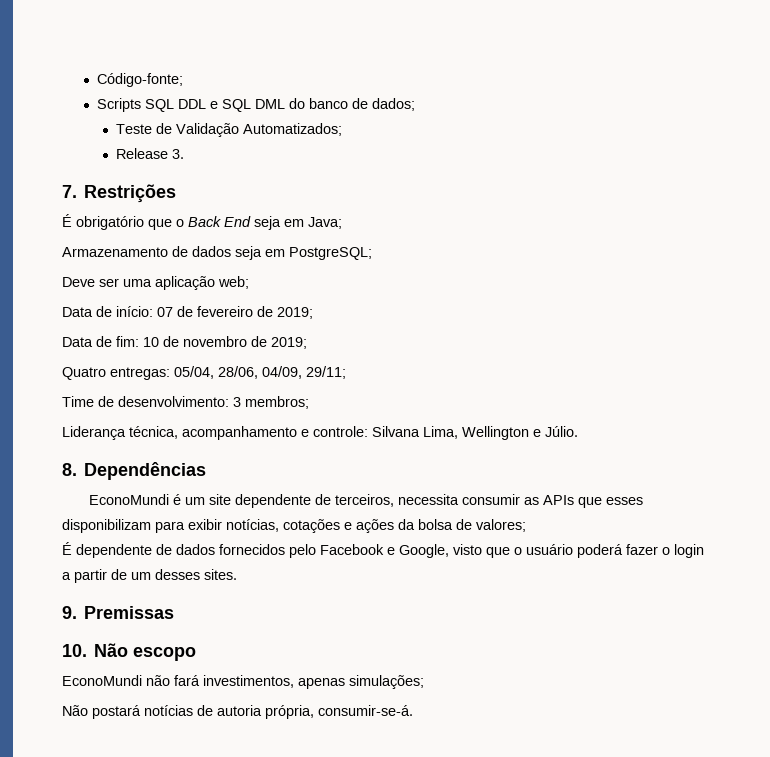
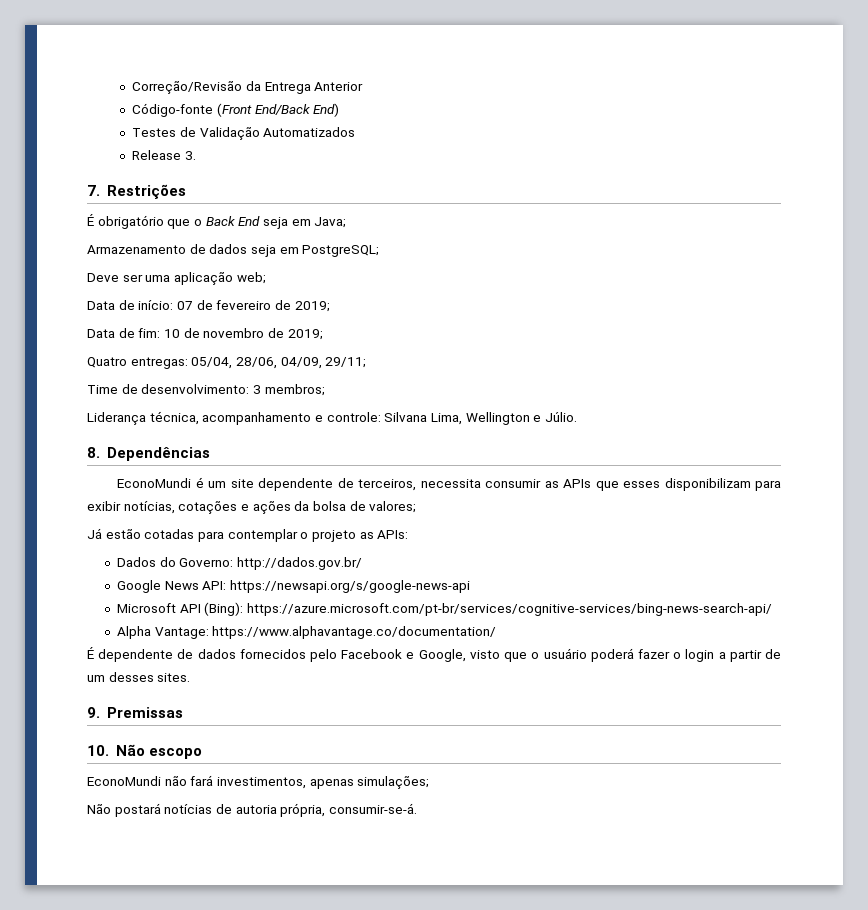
- Código-fonte;
- Scripts SQL DDL e SQL DML do banco de dados;
- Teste de Validação Automatizados;
+ Correção/Revisão da Entrega Anterior
+ Código-fonte (Front End/Back End)
+ Testes de Validação Automatizados
+ Já estão cotadas para contemplar o projeto as APIs:
+ Dados do Governo: http://dados.gov.br/
+ Google News API: https://newsapi.org/s/google-news-api
+ Microsoft API (Bing): https://azure.microsoft.com/pt-br/services/cognitive-services/bing-news-search-api/
+ Alpha Vantage: https://www.alphavantage.co/documentation/

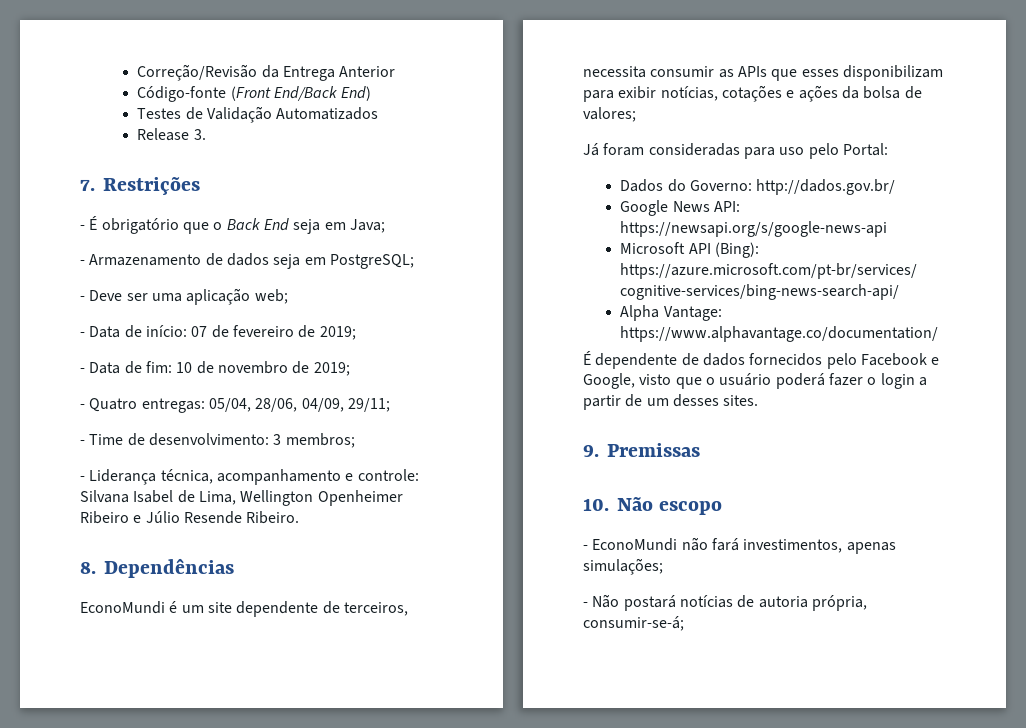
- É obrigatório que o Back End seja em Java;
+ - É obrigatório que o Back End seja em Java;
- Armazenamento de dados seja em PostgreSQL;
+ - Armazenamento de dados seja em PostgreSQL;
- Deve ser uma aplicação web;
+ - Deve ser uma aplicação web;
- Data de início: 07 de fevereiro de 2019;
+ - Data de início: 07 de fevereiro de 2019;
- Data de fim: 10 de novembro de 2019;
+ - Data de fim: 10 de novembro de 2019;
- Quatro entregas: 05/04, 28/06, 04/09, 29/11;
+ - Quatro entregas: 05/04, 28/06, 04/09, 29/11;
- Time de desenvolvimento: 3 membros;
+ - Time de desenvolvimento: 3 membros;
- Liderança técnica, acompanhamento e controle: Silvana Lima, Wellington e Júlio.
+ - Liderança técnica, acompanhamento e controle: Silvana Isabel de Lima, Wellington Openheimer Ribeiro e Júlio Resende Ribeiro.
- Já estão cotadas para contemplar o projeto as APIs:
+ Já foram consideradas para uso pelo Portal:
- EconoMundi não fará investimentos, apenas simulações;
+ - EconoMundi não fará investimentos, apenas simulações;
- Não postará notícias de autoria própria, consumir-se-á.
+ - Não postará notícias de autoria própria, consumir-se-á;

